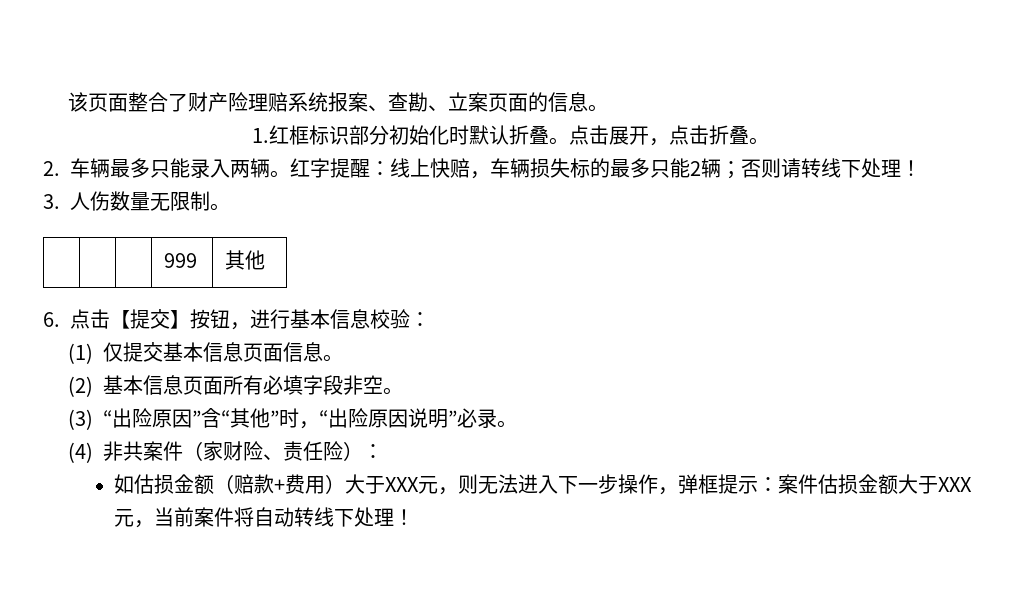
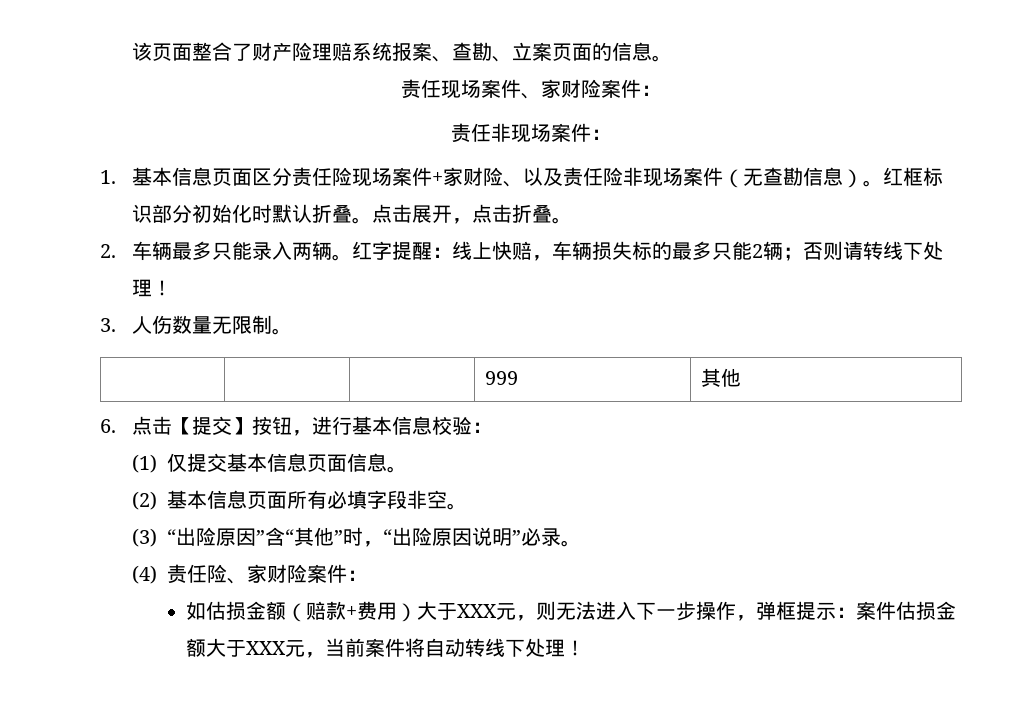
- 1.红框标识部分初始化时默认折叠。
+ 责任现场案件、家财险案件：
+ 责任非现场案件：
+ 1.基本信息页面区分责任险现场案件+家财险、以及责任险非现场案件（无查勘信息）。红框标识部分初始化时默认折叠。
- (4)非共案件（家财险、责任险）：
+ (4)责任险、家财险案件：

